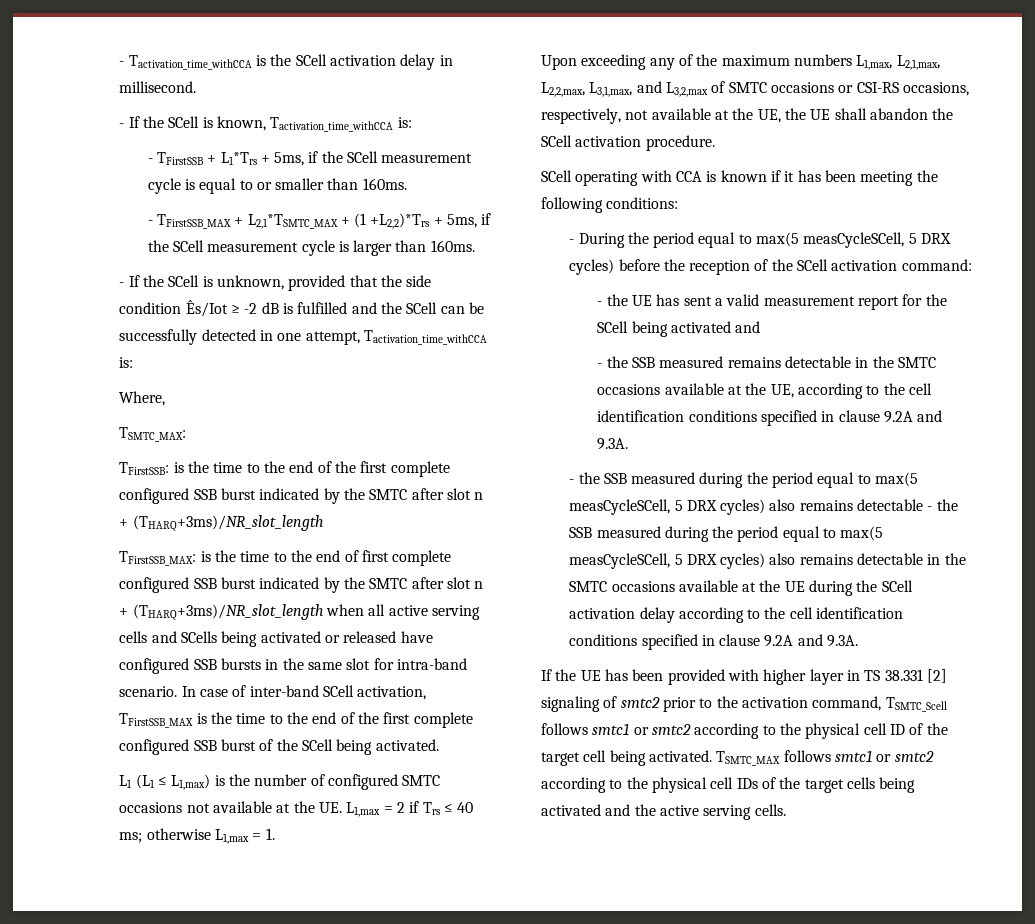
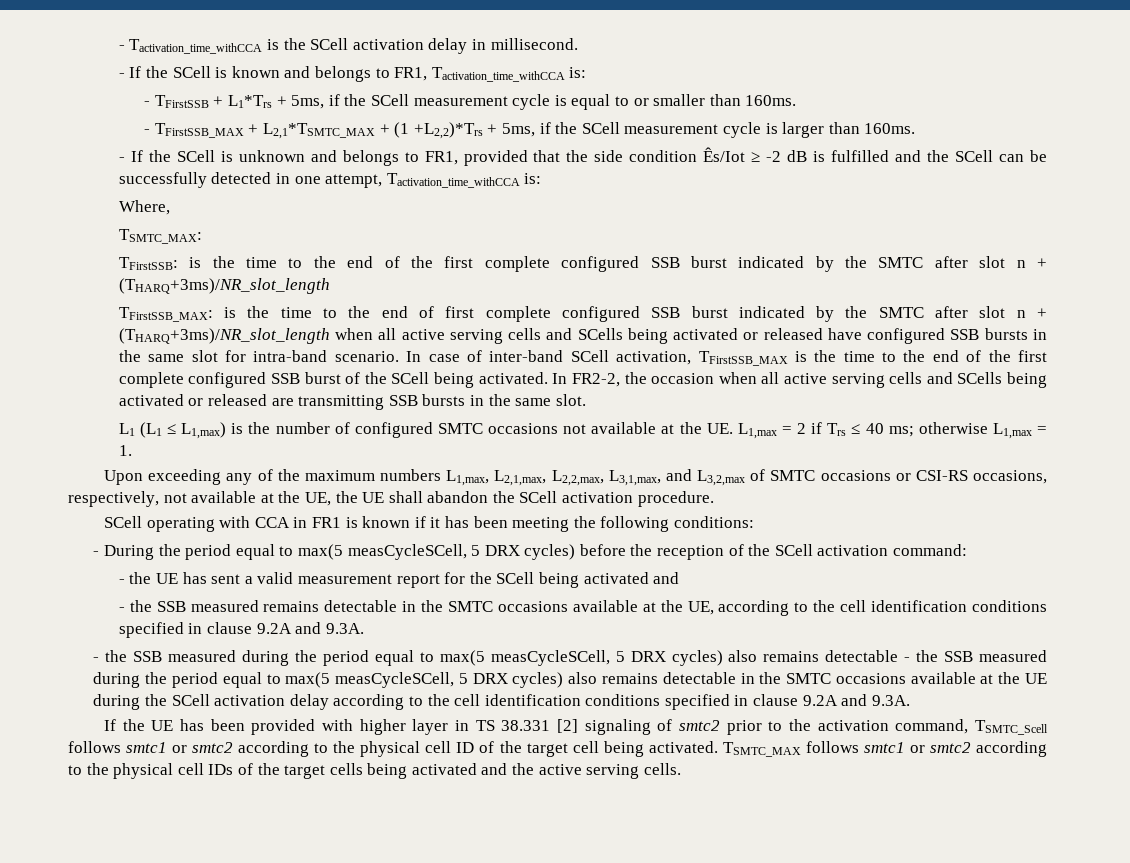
- - If the SCell is known, Tactivation_time_withCCA is:
+ - If the SCell is known and belongs to FR1, Tactivation_time_withCCA is:
- - If the SCell is unknown, provided that the side condition Ês/Iot ≥ -2 dB is fulfilled and the SCell can be successfully detected in one attempt, Tactivation_time_withCCA is:
+ - If the SCell is unknown and belongs to FR1, provided that the side condition Ês/Iot ≥ -2 dB is fulfilled and the SCell can be successfully detected in one attempt, Tactivation_time_withCCA is:
+ In FR2-2, the occasion when all active serving cells and SCells being activated or released are transmitting SSB bursts in the same slot.
- SCell operating with CCA is known if it has been meeting the following conditions:
+ SCell operating with CCA in FR1 is known if it has been meeting the following conditions:

